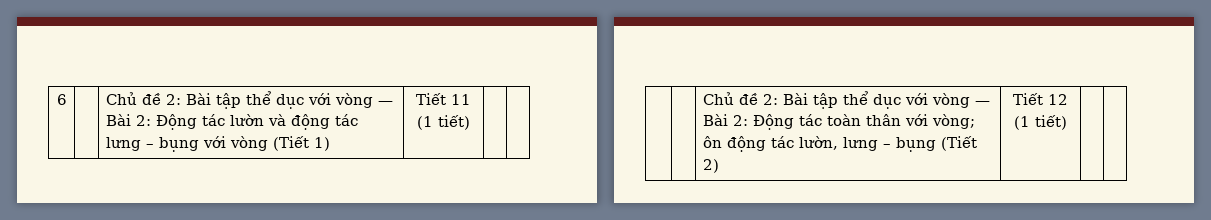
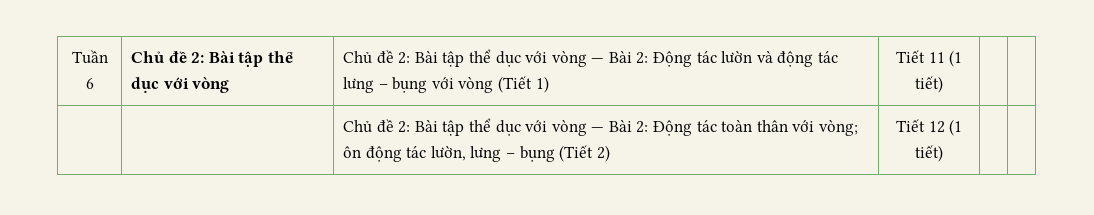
- 6 | | Chủ đề 2: Bài tập thể dục với vòng — Bài 2: Động tác lườn và động tác lưng – bụng với vòng (Tiết 1) | Tiết 11 (1 tiết) | |
+ Tuần 6 | Chủ đề 2: Bài tập thể dục với vòng | Chủ đề 2: Bài tập thể dục với vòng — Bài 2: Động tác lườn và động tác lưng – bụng với vòng (Tiết 1) | Tiết 11 (1 tiết) | |

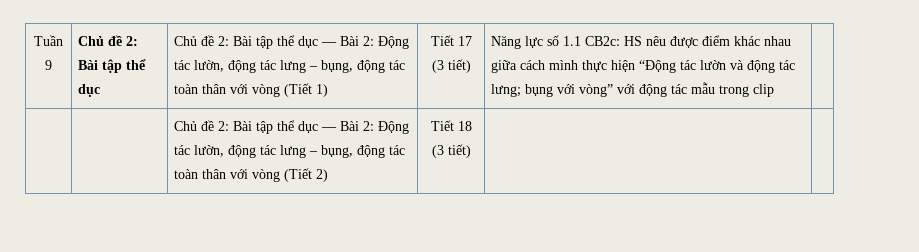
- Tuần 6 | Chủ đề 2: Bài tập thể dục với vòng | Chủ đề 2: Bài tập thể dục với vòng — Bài 2: Động tác lườn và động tác lưng – bụng với vòng (Tiết 1)
+ Tuần 9 | Chủ đề 2: Bài tập thể dục | Chủ đề 2: Bài tập thể dục — Bài 2: Động tác lườn, động tác lưng – bụng, động tác toàn thân với vòng (Tiết 1)
- Tiết 11 (1 tiết) | |
- | | Chủ đề 2: Bài tập thể dục với vòng — Bài 2: Động tác toàn thân với vòng; ôn động tác lườn, lưng – bụng (Tiết 2) | Tiết 12 (1 tiết) | |
+ Tiết 17 (3 tiết) | Năng lực số 1.1 CB2c: HS nêu được điểm khác nhau giữa cách mình thực hiện “Động tác lườn và động tác lưng; bụng với vòng” với động tác mẫu trong clip |
+ | | Chủ đề 2: Bài tập thể dục — Bài 2: Động tác lườn, động tác lưng – bụng, động tác toàn thân với vòng (Tiết 2) | Tiết 18 (3 tiết) | |

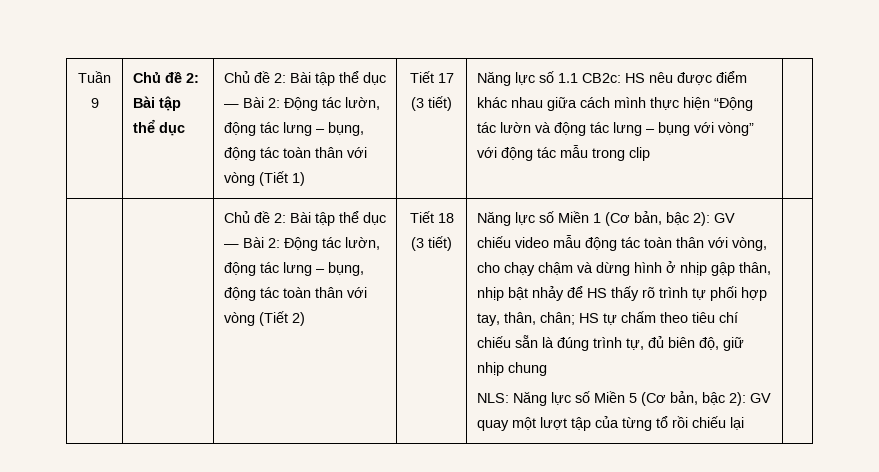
- Năng lực số 1.1 CB2c: HS nêu được điểm khác nhau giữa cách mình thực hiện “Động tác lườn và động tác lưng; bụng với vòng” với động tác mẫu trong clip
+ Năng lực số 1.1 CB2c: HS nêu được điểm khác nhau giữa cách mình thực hiện “Động tác lườn và động tác lưng – bụng với vòng” với động tác mẫu trong clip
+ Năng lực số Miền 1 (Cơ bản, bậc 2): GV chiếu video mẫu động tác toàn thân với vòng, cho chạy chậm và dừng hình ở nhịp gập thân, nhịp bật nhảy để HS thấy rõ trình tự phối hợp tay, thân, chân; HS tự chấm theo tiêu chí chiếu sẵn là đúng trình tự, đủ biên độ, giữ nhịp chung
+ NLS: Năng lực số Miền 5 (Cơ bản, bậc 2): GV quay một lượt tập của từng tổ rồi chiếu lại

